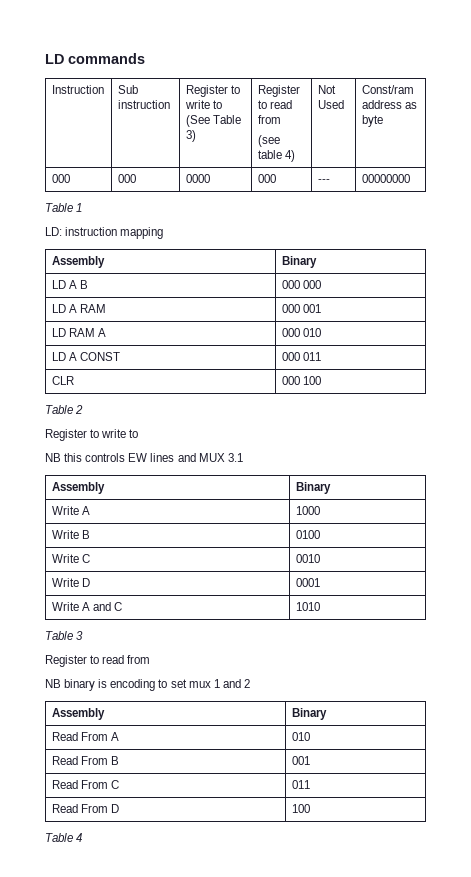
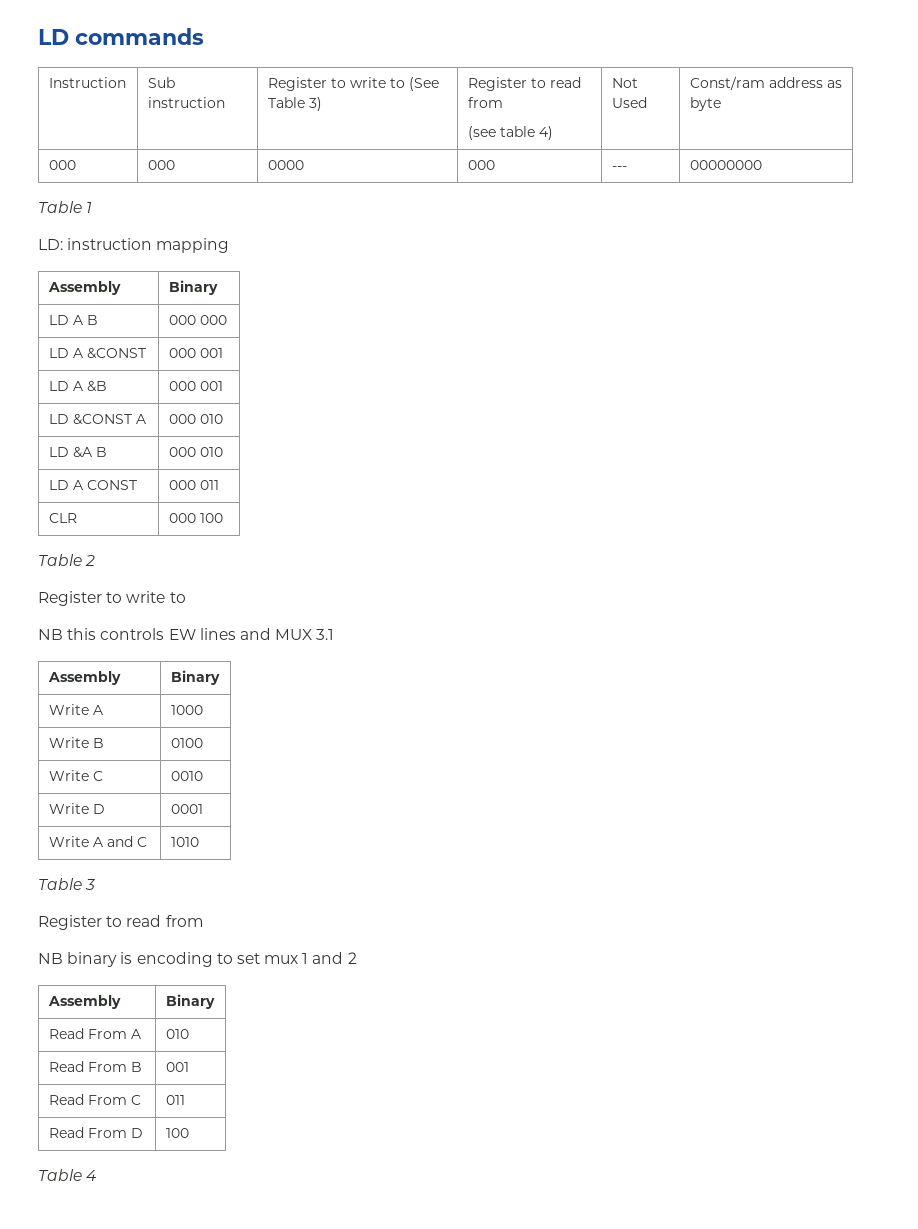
- LD A RAM | 000 001
- LD RAM A | 000 010
+ LD A &CONST | 000 001
+ LD A &B | 000 001
+ LD &CONST A | 000 010
+ LD &A B | 000 010

